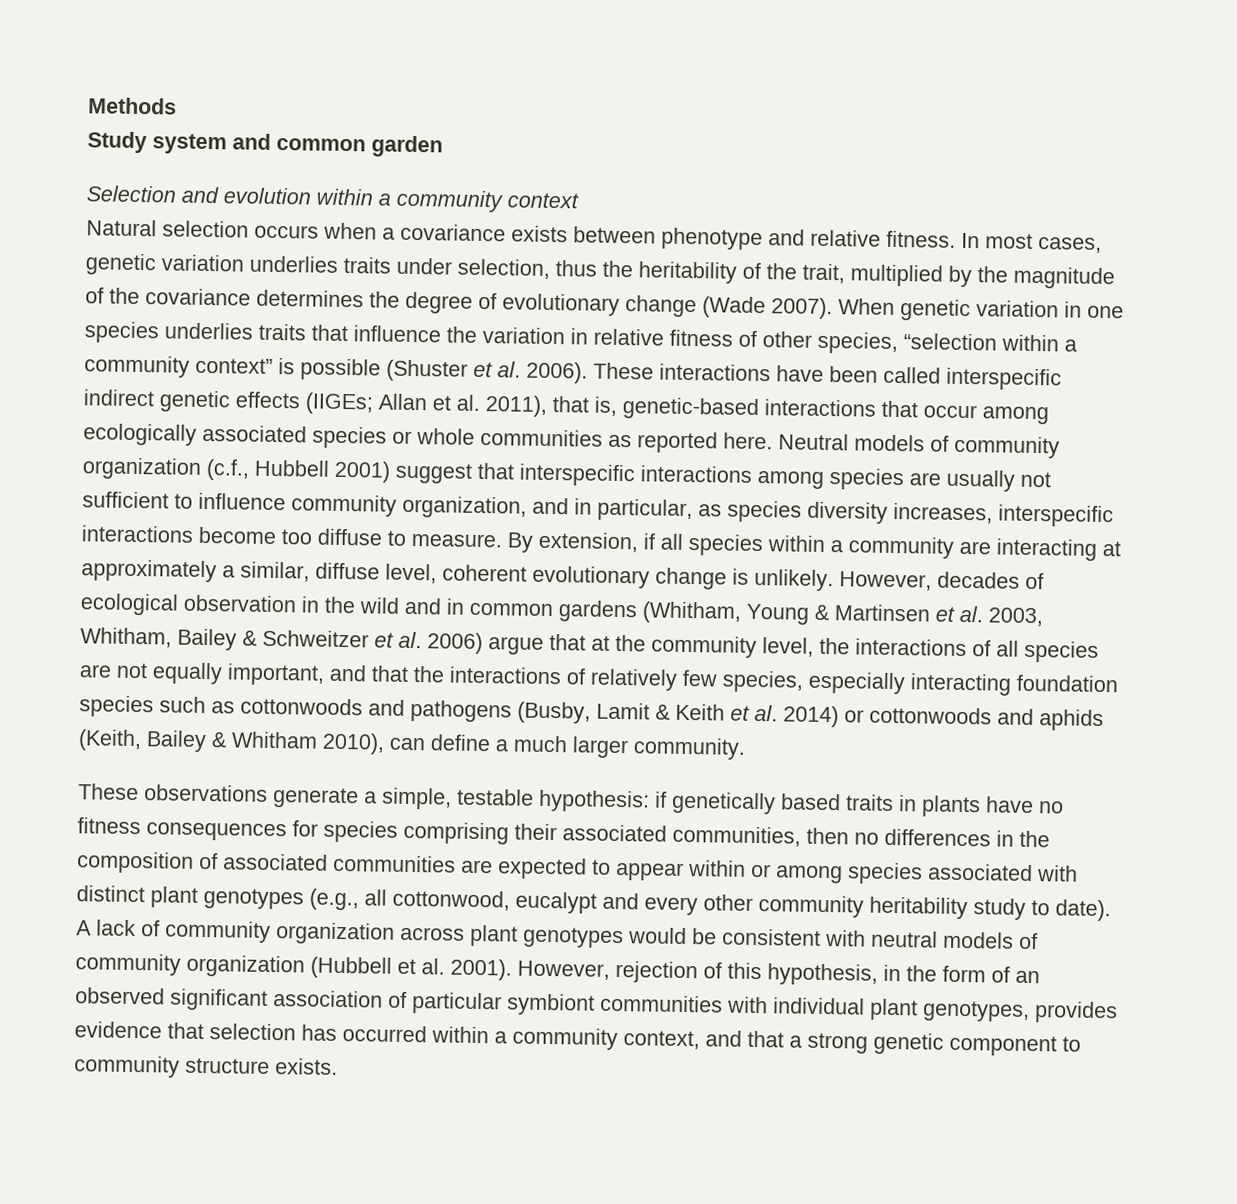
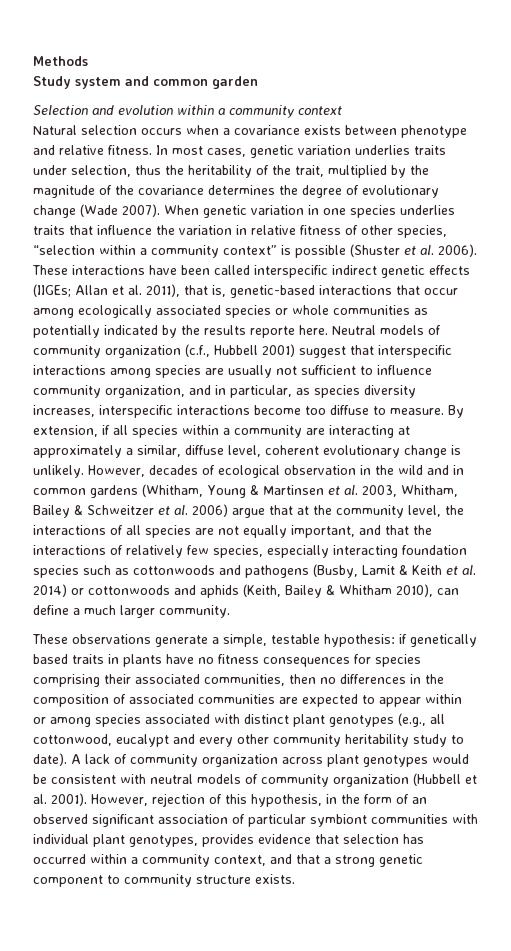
- These interactions have been called interspecific indirect genetic effects (IIGEs; Allan et al. 2011), that is, genetic-based interactions that occur among ecologically associated species or whole communities as reported here.
+ These interactions have been called interspecific indirect genetic effects (IIGEs; Allan et al. 2011), that is, genetic-based interactions that occur among ecologically associated species or whole communities as potentially indicated by the results reporte here.

